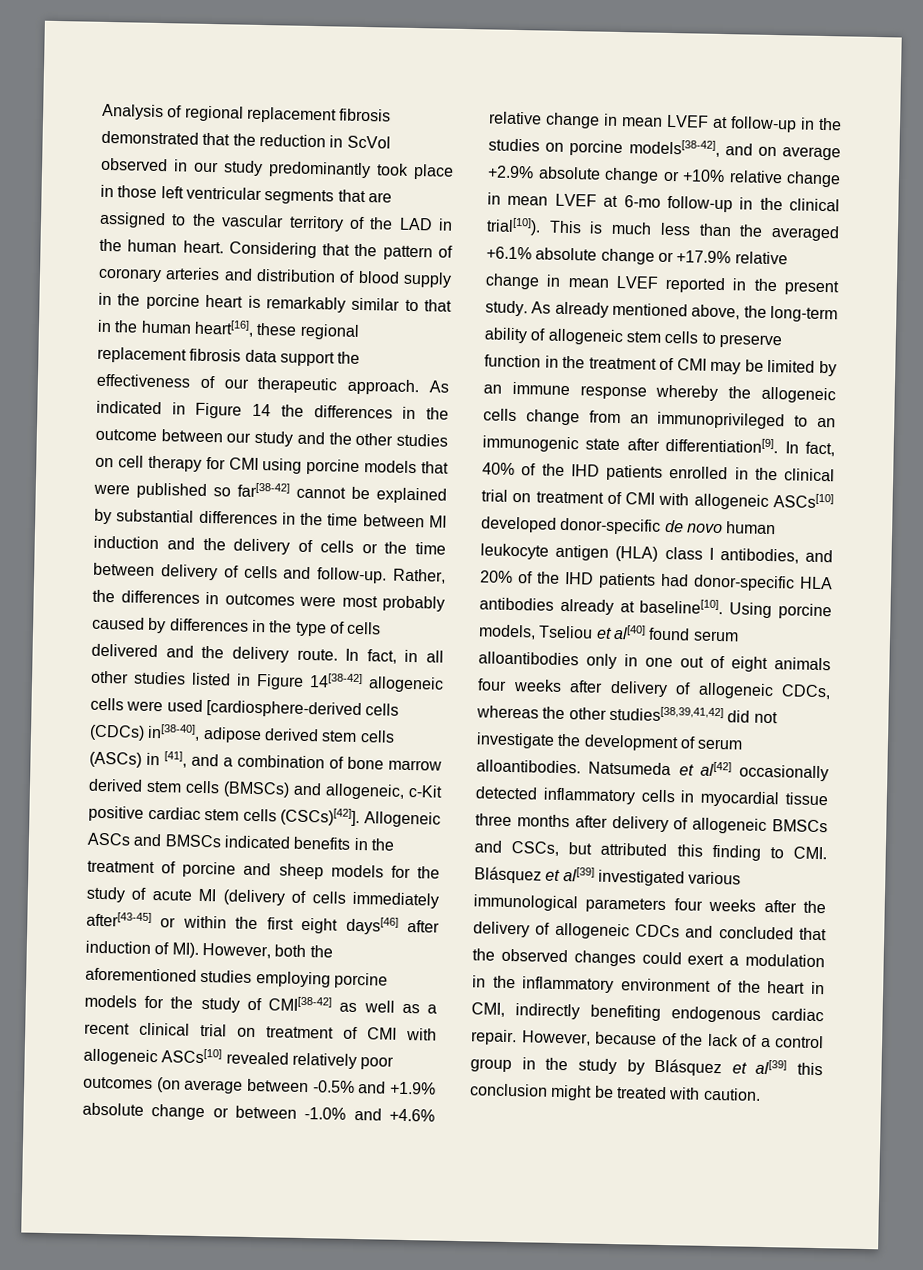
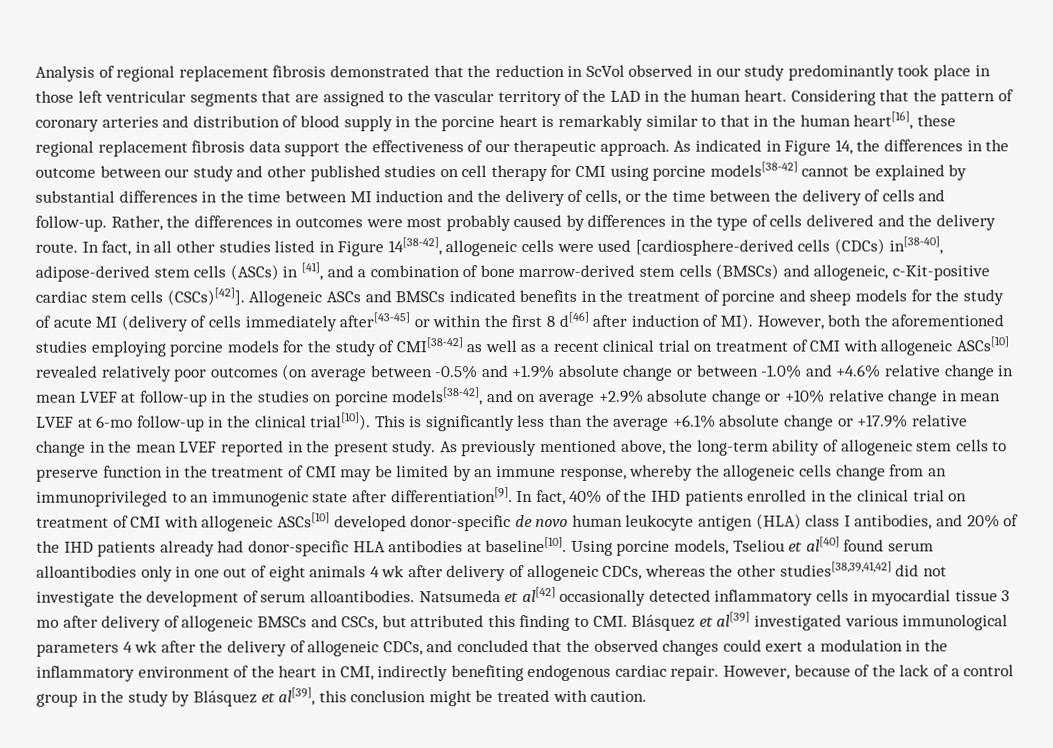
- As indicated in Figure 14 the differences in the outcome between our study and the other studies on cell therapy for CMI using porcine models that were published so far[38-42] cannot be explained by substantial differences in the time between MI induction and the delivery of cells or the time between delivery of cells and follow-up.
+ As indicated in Figure 14, the differences in the outcome between our study and other published studies on cell therapy for CMI using porcine models[38-42] cannot be explained by substantial differences in the time between MI induction and the delivery of cells, or the time between the delivery of cells and follow-up.
- In fact, in all other studies listed in Figure 14[38-42] allogeneic cells were used [cardiosphere-derived cells (CDCs) in[38-40], adipose derived stem cells (ASCs) in [41], and a combination of bone marrow derived stem cells (BMSCs) and allogeneic, c-Kit positive cardiac stem cells (CSCs)[42]].
+ In fact, in all other studies listed in Figure 14[38-42], allogeneic cells were used [cardiosphere-derived cells (CDCs) in[38-40], adipose-derived stem cells (ASCs) in [41], and a combination of bone marrow-derived stem cells (BMSCs) and allogeneic, c-Kit-positive cardiac stem cells (CSCs)[42]].
- Allogeneic ASCs and BMSCs indicated benefits in the treatment of porcine and sheep models for the study of acute MI (delivery of cells immediately after[43-45] or within the first eight days[46] after induction of MI). However, both the aforementioned studies employing porcine models for the study of CMI[38-42] as well as a recent clinical trial on treatment of CMI with allogeneic ASCs[10] revealed relatively poor outcomes (on average between -0.5% and +1.9% absolute change or between -1.0% and +4.6% relative change in mean LVEF at follow-up in the studies on porcine models[38-42], and on average +2.9% absolute change or +10% relative change in mean LVEF at 6-mo follow-up in the clinical trial[10]).
+ Allogeneic ASCs and BMSCs indicated benefits in the treatment of porcine and sheep models for the study of acute MI (delivery of cells immediately after[43-45] or within the first 8 d[46] after induction of MI). However, both the aforementioned studies employing porcine models for the study of CMI[38-42] as well as a recent clinical trial on treatment of CMI with allogeneic ASCs[10] revealed relatively poor outcomes (on average between -0.5% and +1.9% absolute change or between -1.0% and +4.6% relative change in mean LVEF at follow-up in the studies on porcine models[38-42], and on average +2.9% absolute change or +10% relative change in mean LVEF at 6-mo follow-up in the clinical trial[10]).
- This is much less than the averaged +6.1% absolute change or +17.9% relative change in mean LVEF reported in the present study.
+ This is significantly less than the average +6.1% absolute change or +17.9% relative change in the mean LVEF reported in the present study.
- As already mentioned above, the long-term ability of allogeneic stem cells to preserve function in the treatment of CMI may be limited by an immune response whereby the allogeneic cells change from an immunoprivileged to an immunogenic state after differentiation[9].
+ As previously mentioned above, the long-term ability of allogeneic stem cells to preserve function in the treatment of CMI may be limited by an immune response, whereby the allogeneic cells change from an immunoprivileged to an immunogenic state after differentiation[9].
- In fact, 40% of the IHD patients enrolled in the clinical trial on treatment of CMI with allogeneic ASCs[10] developed donor-specific de novo human leukocyte antigen (HLA) class I antibodies, and 20% of the IHD patients had donor-specific HLA antibodies already at baseline[10].
+ In fact, 40% of the IHD patients enrolled in the clinical trial on treatment of CMI with allogeneic ASCs[10] developed donor-specific de novo human leukocyte antigen (HLA) class I antibodies, and 20% of the IHD patients already had donor-specific HLA antibodies at baseline[10].
- Using porcine models, Tseliou et al[40] found serum alloantibodies only in one out of eight animals four weeks after delivery of allogeneic CDCs, whereas the other studies[38,39,41,42] did not investigate the development of serum alloantibodies.
+ Using porcine models, Tseliou et al[40] found serum alloantibodies only in one out of eight animals 4 wk after delivery of allogeneic CDCs, whereas the other studies[38,39,41,42] did not investigate the development of serum alloantibodies.
- Natsumeda et al[42] occasionally detected inflammatory cells in myocardial tissue three months after delivery of allogeneic BMSCs and CSCs, but attributed this finding to CMI. Blásquez et al[39] investigated various immunological parameters four weeks after the delivery of allogeneic CDCs and concluded that the observed changes could exert a modulation in the inflammatory environment of the heart in CMI, indirectly benefiting endogenous cardiac repair.
+ Natsumeda et al[42] occasionally detected inflammatory cells in myocardial tissue 3 mo after delivery of allogeneic BMSCs and CSCs, but attributed this finding to CMI. Blásquez et al[39] investigated various immunological parameters 4 wk after the delivery of allogeneic CDCs, and concluded that the observed changes could exert a modulation in the inflammatory environment of the heart in CMI, indirectly benefiting endogenous cardiac repair.
- However, because of the lack of a control group in the study by Blásquez et al[39] this conclusion might be treated with caution.
+ However, because of the lack of a control group in the study by Blásquez et al[39], this conclusion might be treated with caution.

